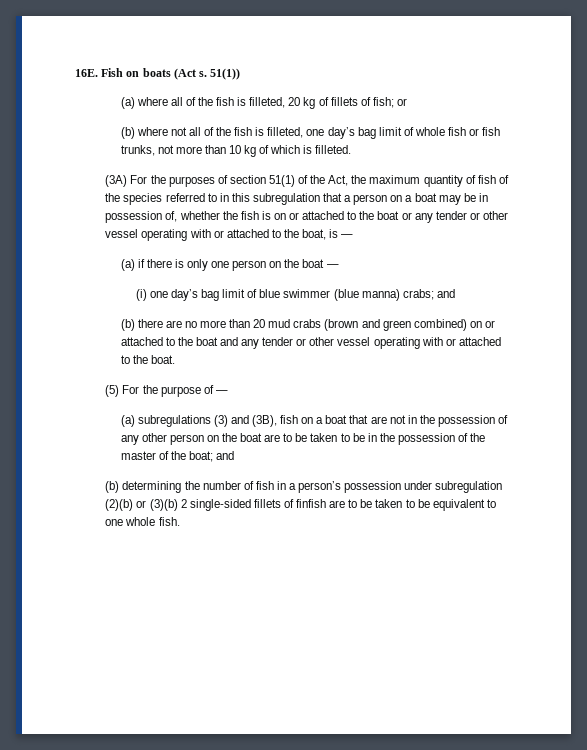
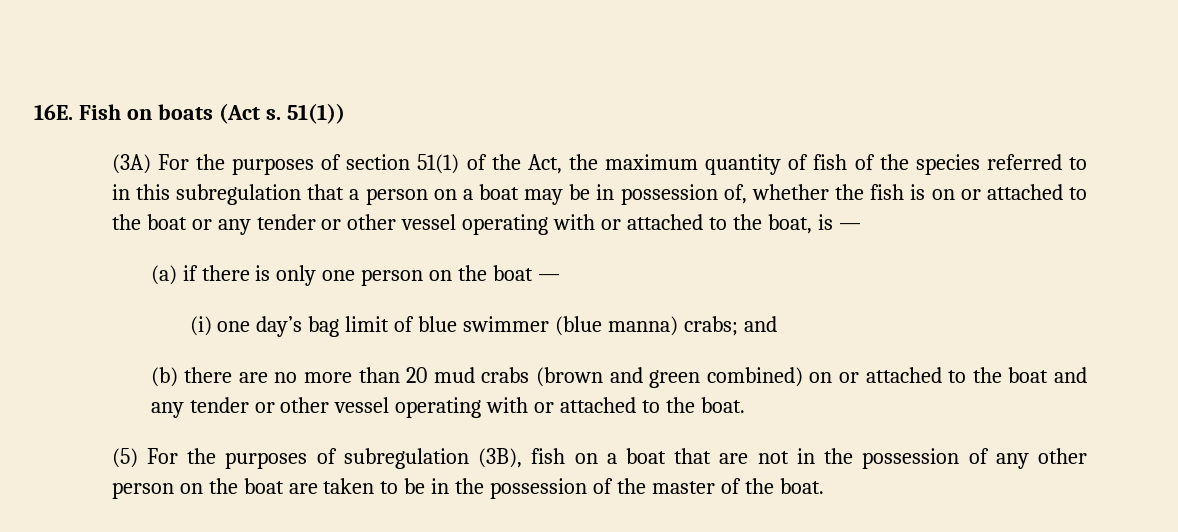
- (a) where all of the fish is filleted, 20 kg of fillets of fish; or
- (b) where not all of the fish is filleted, one day’s bag limit of whole fish or fish trunks, not more than 10 kg of which is filleted.
- (5) For the purpose of —
- (a) subregulations (3) and (3B), fish on a boat that are not in the possession of any other person on the boat are to be taken to be in the possession of the master of the boat; and
- (b) determining the number of fish in a person’s possession under subregulation (2)(b) or (3)(b) 2 single-sided fillets of finfish are to be taken to be equivalent to one whole fish.
+ (5) For the purposes of subregulation (3B), fish on a boat that are not in the possession of any other person on the boat are taken to be in the possession of the master of the boat.

